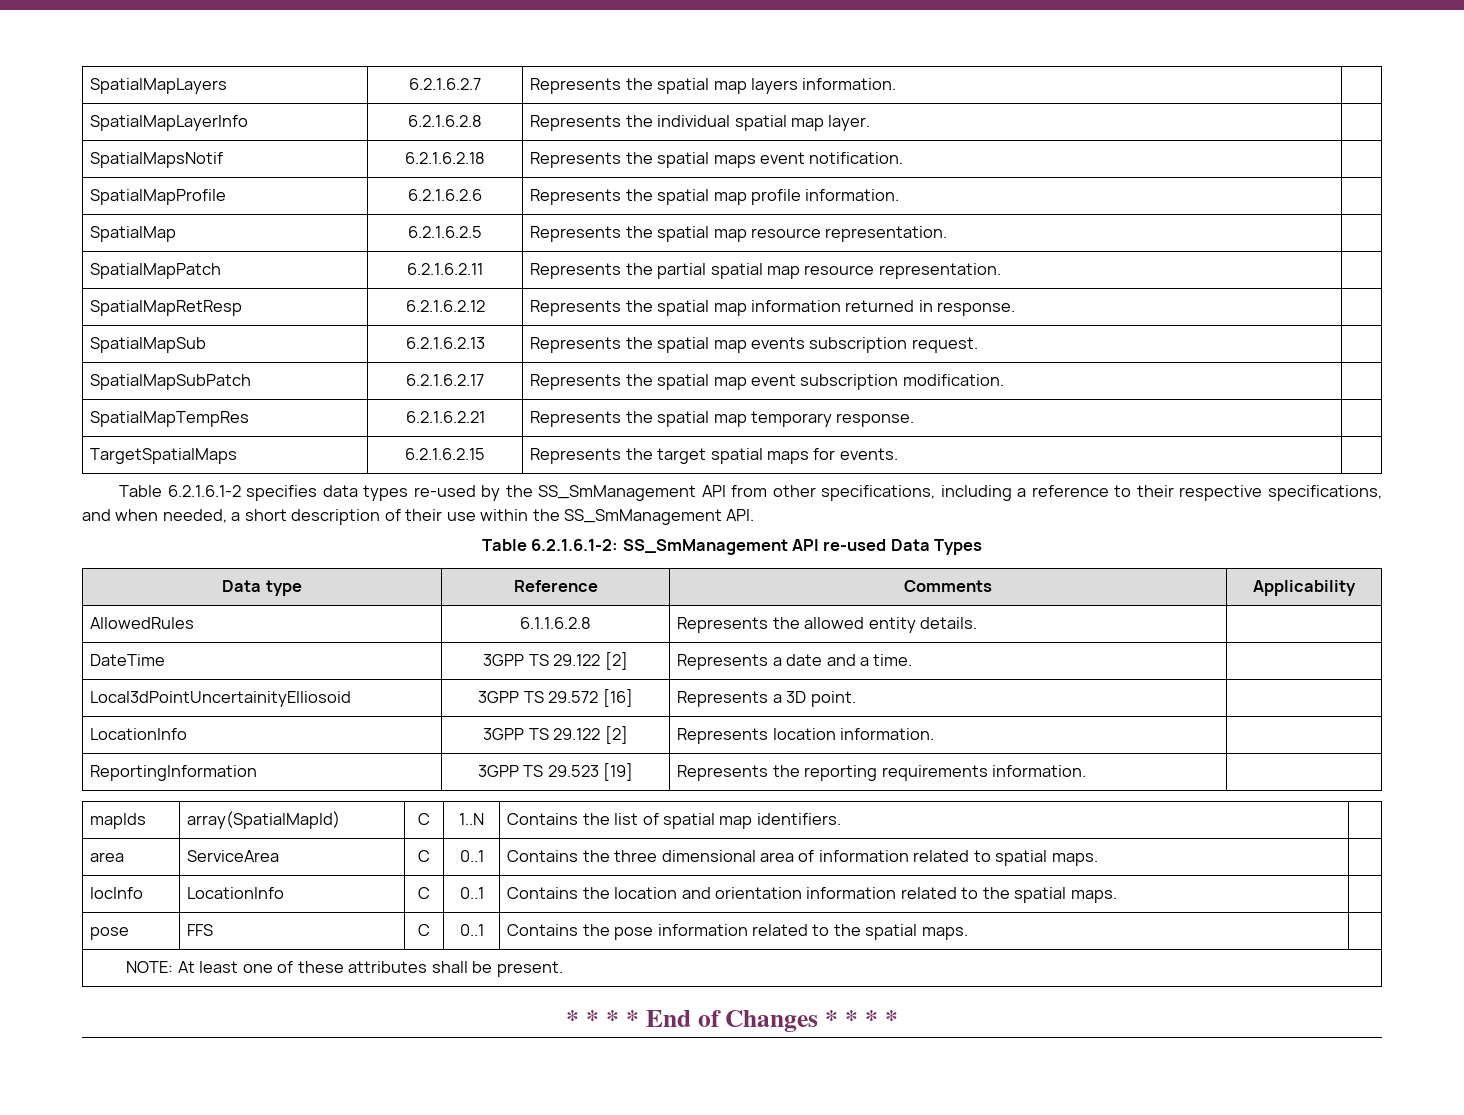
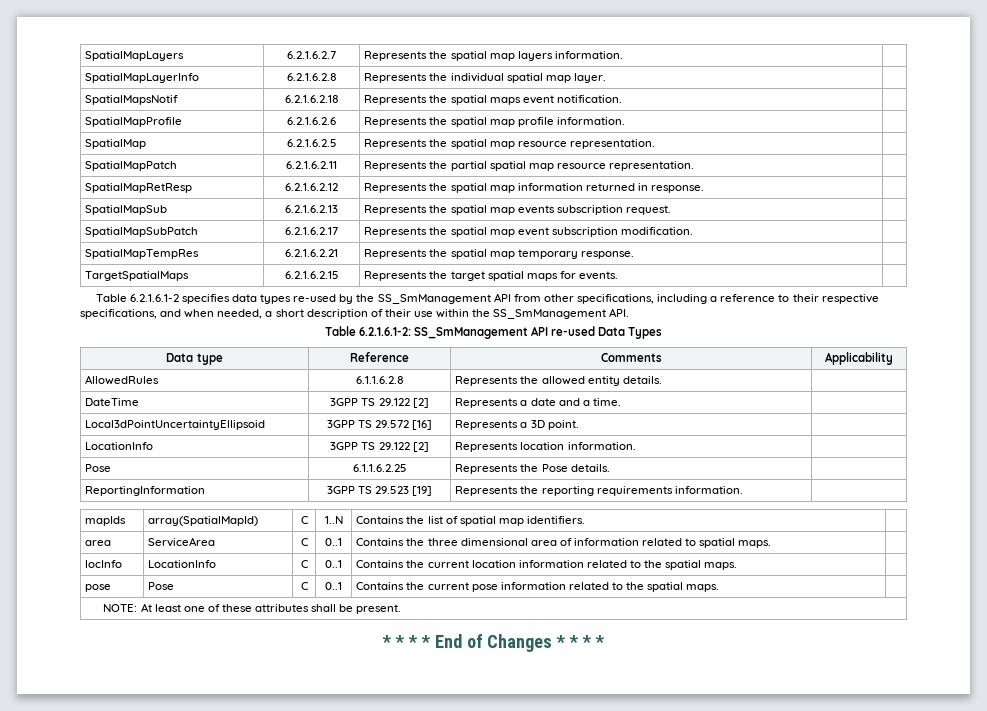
- Local3dPointUncertainityElliosoid | 3GPP TS 29.572 [16] | Represents a 3D point. |
+ Local3dPointUncertaintyEllipsoid | 3GPP TS 29.572 [16] | Represents a 3D point. |
+ Pose | 6.1.1.6.2.25 | Represents the Pose details. |
- locInfo | LocationInfo | C | 0..1 | Contains the location and orientation information related to the spatial maps. |
+ locInfo | LocationInfo | C | 0..1 | Contains the current location information related to the spatial maps. |
- pose | FFS | C | 0..1 | Contains the pose information related to the spatial maps. |
+ pose | Pose | C | 0..1 | Contains the current pose information related to the spatial maps. |

